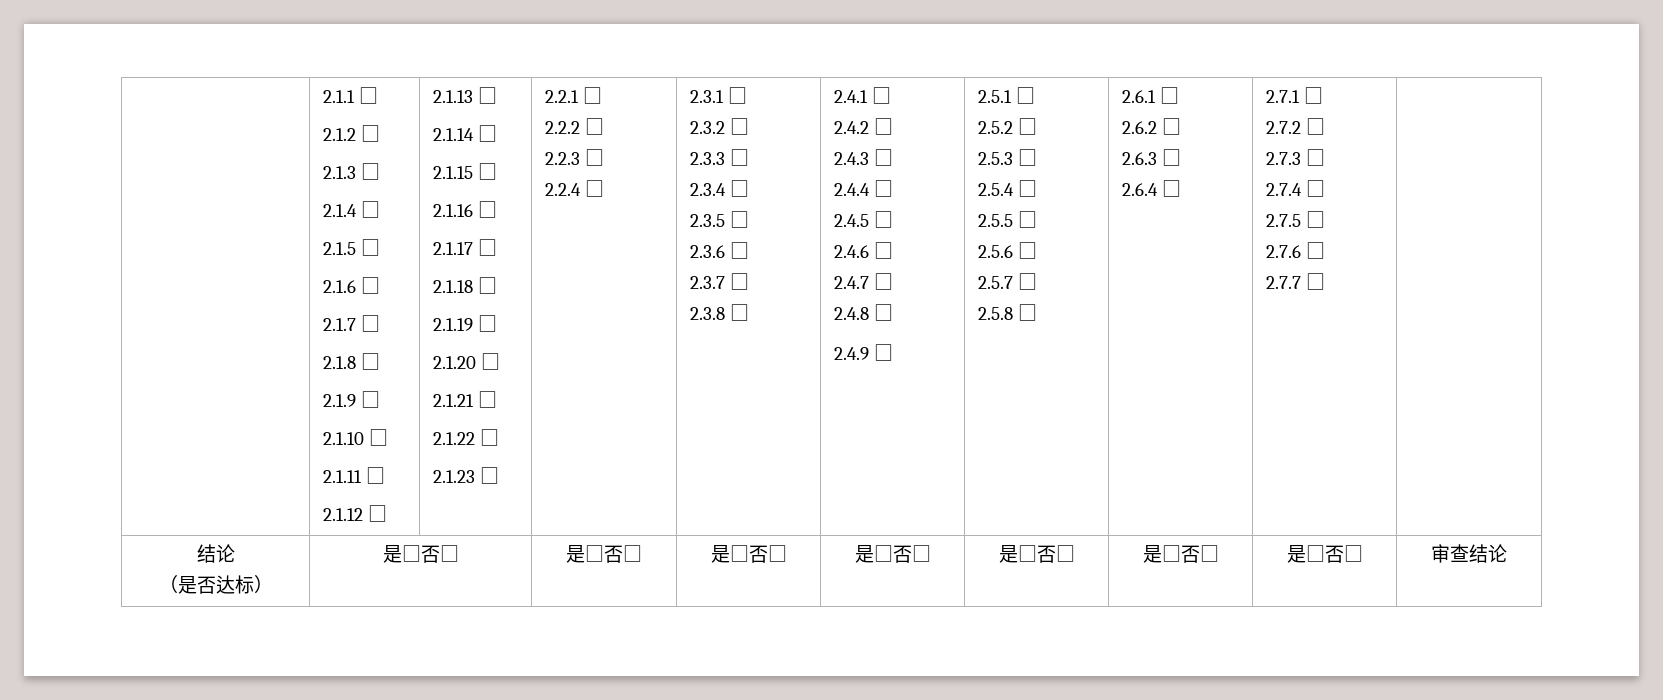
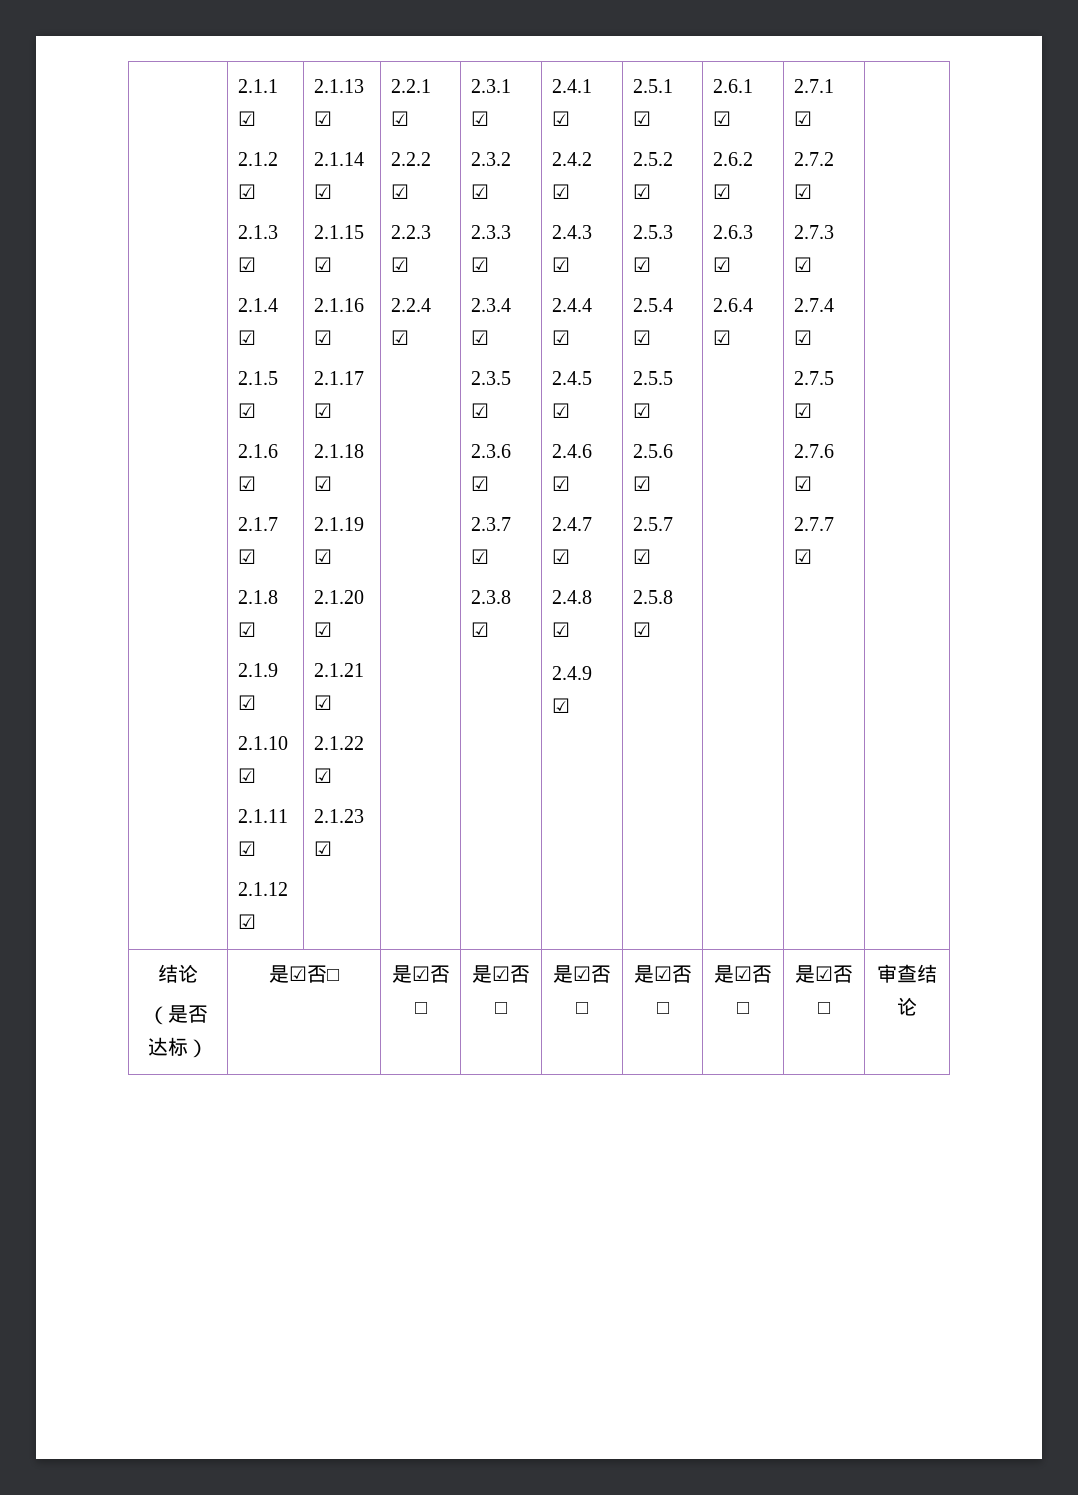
- 2.1.1 □
+ 2.1.1 ☑
- 2.1.2 □
+ 2.1.2 ☑
- 2.1.3 □
+ 2.1.3 ☑
- 2.1.4 □
+ 2.1.4 ☑
- 2.1.5 □
+ 2.1.5 ☑
- 2.1.6 □
+ 2.1.6 ☑
- 2.1.7 □
+ 2.1.7 ☑
- 2.1.8 □
+ 2.1.8 ☑
- 2.1.9 □
+ 2.1.9 ☑
- 2.1.10 □
+ 2.1.10 ☑
- 2.1.11 □
+ 2.1.11 ☑
- 2.1.12 □
+ 2.1.12 ☑
- 2.1.13 □
+ 2.1.13 ☑
- 2.1.14 □
+ 2.1.14 ☑
- 2.1.15 □
+ 2.1.15 ☑
- 2.1.16 □
+ 2.1.16 ☑
- 2.1.17 □
+ 2.1.17 ☑
- 2.1.18 □
+ 2.1.18 ☑
- 2.1.19 □
+ 2.1.19 ☑
- 2.1.20 □
+ 2.1.20 ☑
- 2.1.21 □
+ 2.1.21 ☑
- 2.1.22 □
+ 2.1.22 ☑
- 2.1.23 □
+ 2.1.23 ☑
- 2.2.1 □
+ 2.2.1 ☑
- 2.2.2 □
+ 2.2.2 ☑
- 2.2.3 □
+ 2.2.3 ☑
- 2.2.4 □
+ 2.2.4 ☑
- 2.3.1 □
+ 2.3.1 ☑
- 2.3.2 □
+ 2.3.2 ☑
- 2.3.3 □
+ 2.3.3 ☑
- 2.3.4 □
+ 2.3.4 ☑
- 2.3.5 □
+ 2.3.5 ☑
- 2.3.6 □
+ 2.3.6 ☑
- 2.3.7 □
+ 2.3.7 ☑
- 2.3.8 □
+ 2.3.8 ☑
- 2.4.1 □
+ 2.4.1 ☑
- 2.4.2 □
+ 2.4.2 ☑
- 2.4.3 □
+ 2.4.3 ☑
- 2.4.4 □
+ 2.4.4 ☑
- 2.4.5 □
+ 2.4.5 ☑
- 2.4.6 □
+ 2.4.6 ☑
- 2.4.7 □
+ 2.4.7 ☑
- 2.4.8 □
+ 2.4.8 ☑
- 2.4.9 □
+ 2.4.9 ☑
- 2.5.1 □
+ 2.5.1 ☑
- 2.5.2 □
+ 2.5.2 ☑
- 2.5.3 □
+ 2.5.3 ☑
- 2.5.4 □
+ 2.5.4 ☑
- 2.5.5 □
+ 2.5.5 ☑
- 2.5.6 □
+ 2.5.6 ☑
- 2.5.7 □
+ 2.5.7 ☑
- 2.5.8 □
+ 2.5.8 ☑
- 2.6.1 □
+ 2.6.1 ☑
- 2.6.2 □
+ 2.6.2 ☑
- 2.6.3 □
+ 2.6.3 ☑
- 2.6.4 □
+ 2.6.4 ☑
- 2.7.1 □
+ 2.7.1 ☑
- 2.7.2 □
+ 2.7.2 ☑
- 2.7.3 □
+ 2.7.3 ☑
- 2.7.4 □
+ 2.7.4 ☑
- 2.7.5 □
+ 2.7.5 ☑
- 2.7.6 □
+ 2.7.6 ☑
- 2.7.7 □ |
+ 2.7.7 ☑ |
  结论
- （是否达标） | 是□否□ | 是□否□ | 是□否□ | 是□否□ | 是□否□ | 是□否□ | 是□否□ | 审查结论
+ （是否达标） | 是☑否□ | 是☑否□ | 是☑否□ | 是☑否□ | 是☑否□ | 是☑否□ | 是☑否□ | 审查结论

